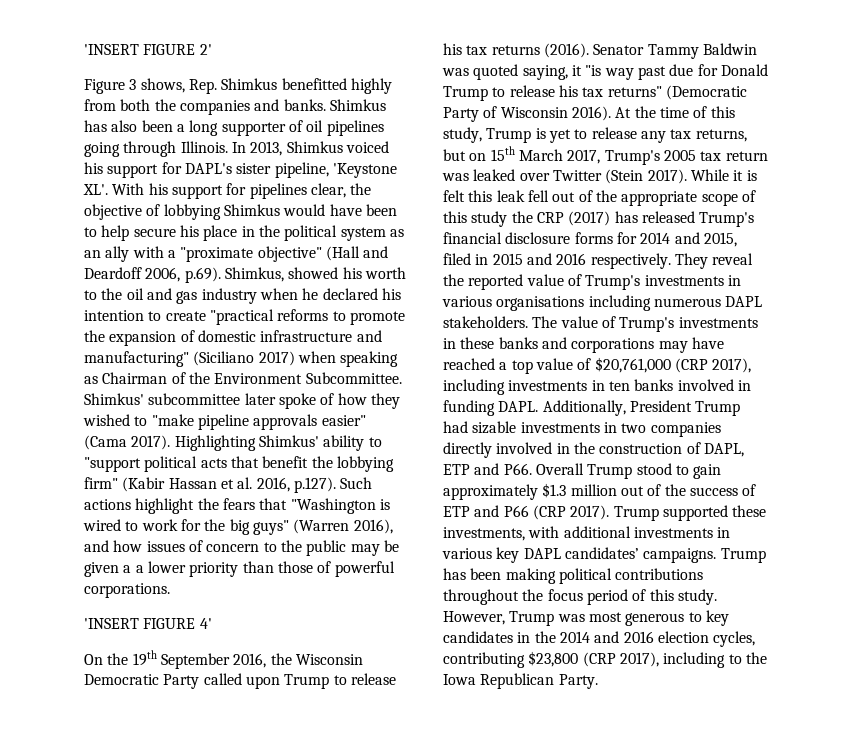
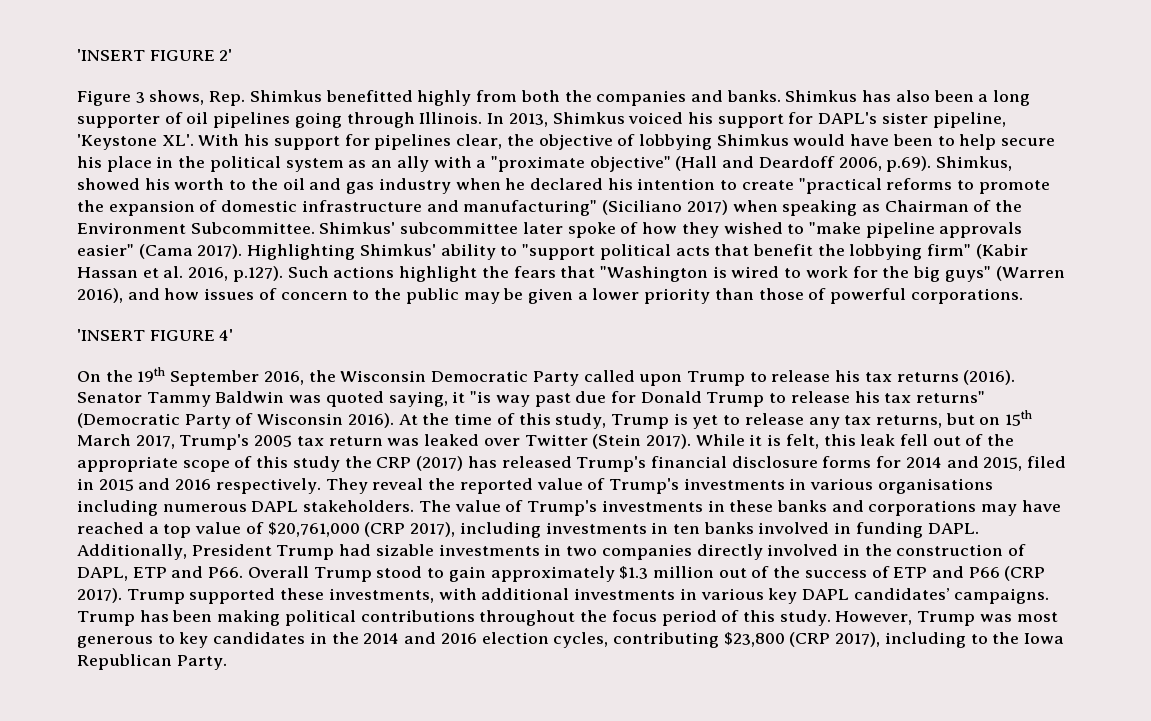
- Highlighting Shimkus' ability to "support political acts that benefit the lobbying firm" (Kabir Hassan et al. 2016, p.127). Such actions highlight the fears that "Washington is wired to work for the big guys" (Warren 2016), and how issues of concern to the public may be given a a lower priority than those of powerful corporations.
+ Highlighting Shimkus' ability to "support political acts that benefit the lobbying firm" (Kabir Hassan et al. 2016, p.127). Such actions highlight the fears that "Washington is wired to work for the big guys" (Warren 2016), and how issues of concern to the public may be given a lower priority than those of powerful corporations.
- While it is felt this leak fell out of the appropriate scope of this study the CRP (2017) has released Trump's financial disclosure forms for 2014 and 2015, filed in 2015 and 2016 respectively.
+ While it is felt, this leak fell out of the appropriate scope of this study the CRP (2017) has released Trump's financial disclosure forms for 2014 and 2015, filed in 2015 and 2016 respectively.

